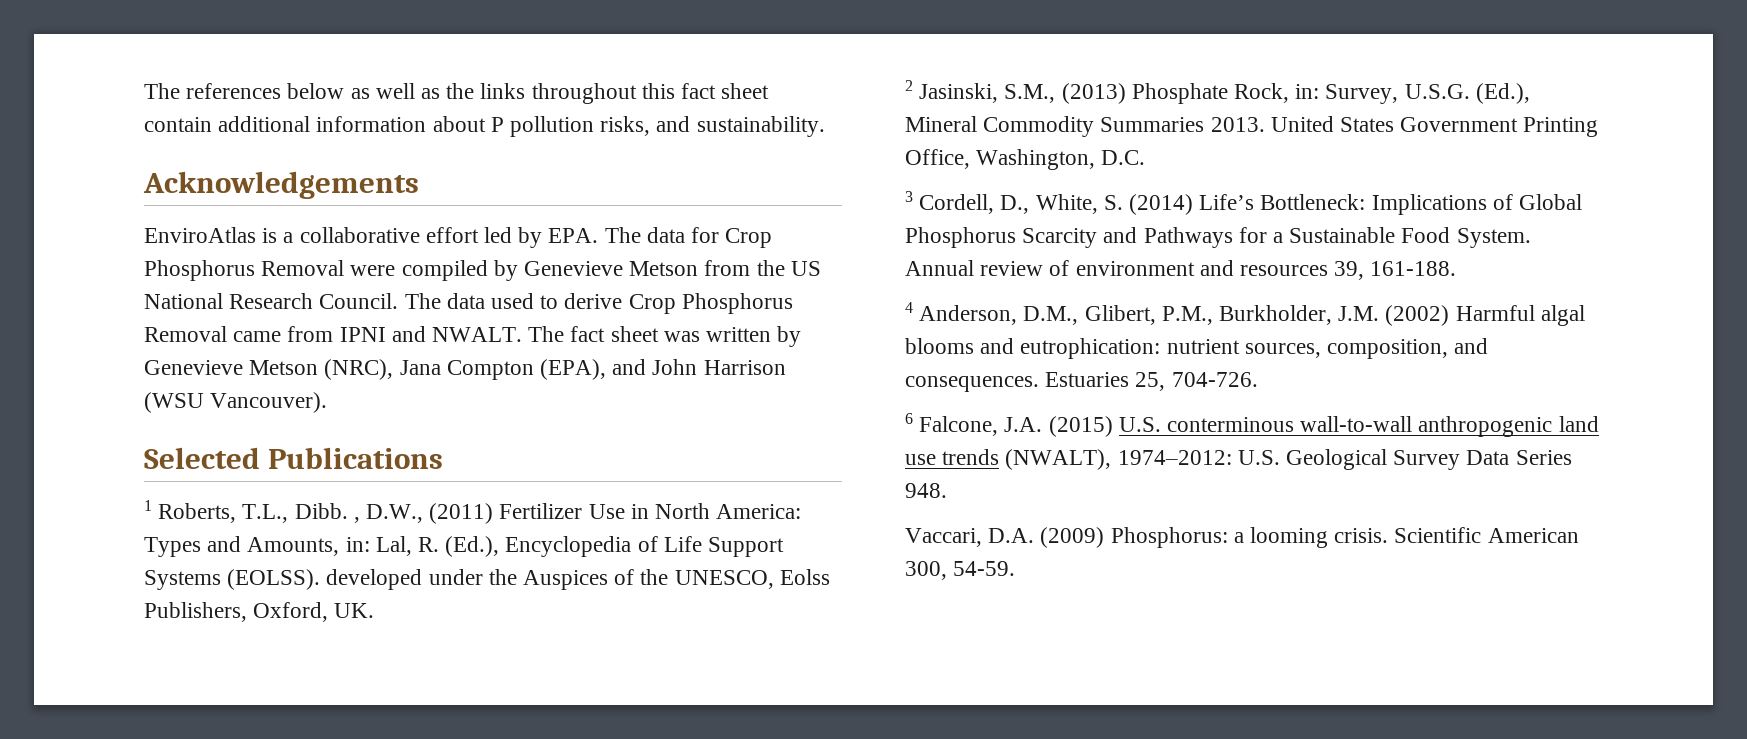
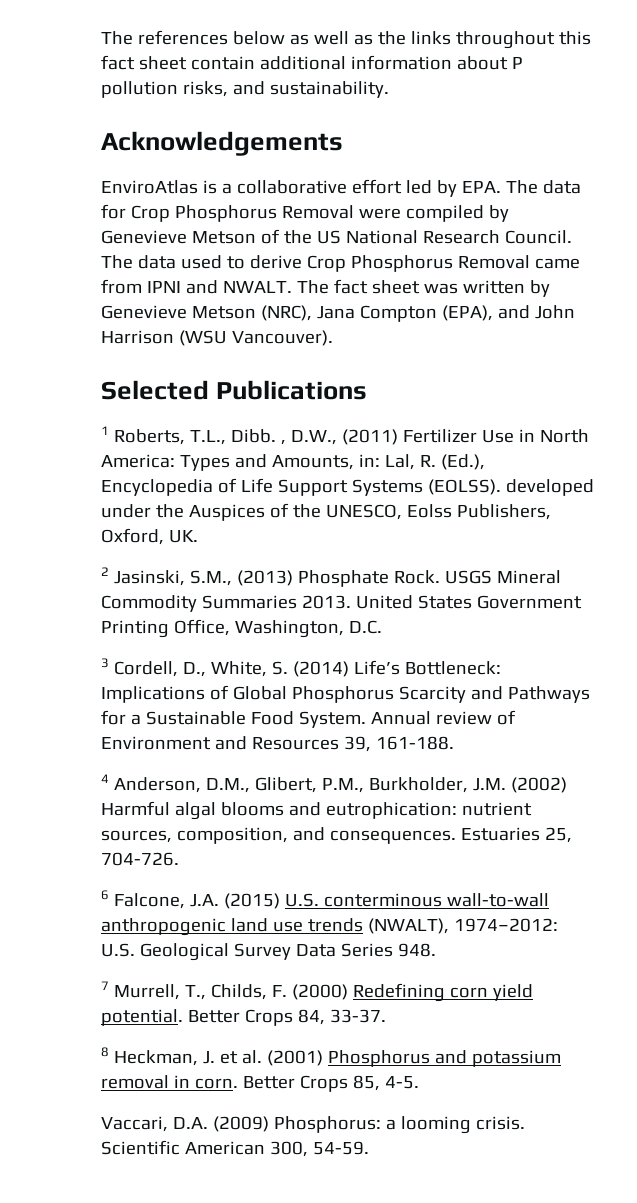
- EnviroAtlas is a collaborative effort led by EPA. The data for Crop Phosphorus Removal were compiled by Genevieve Metson from the US National Research Council.
+ EnviroAtlas is a collaborative effort led by EPA. The data for Crop Phosphorus Removal were compiled by Genevieve Metson of the US National Research Council.
- 2 Jasinski, S.M., (2013) Phosphate Rock, in: Survey, U.S.G. (Ed.), Mineral Commodity Summaries 2013.
+ 2 Jasinski, S.M., (2013) Phosphate Rock. USGS Mineral Commodity Summaries 2013.
- Annual review of environment and resources 39, 161-188.
+ Annual review of Environment and Resources 39, 161-188.
+ 7 Murrell, T., Childs, F. (2000) Redefining corn yield potential. Better Crops 84, 33-37.
+ 8 Heckman, J. et al. (2001) Phosphorus and potassium removal in corn. Better Crops 85, 4-5.

